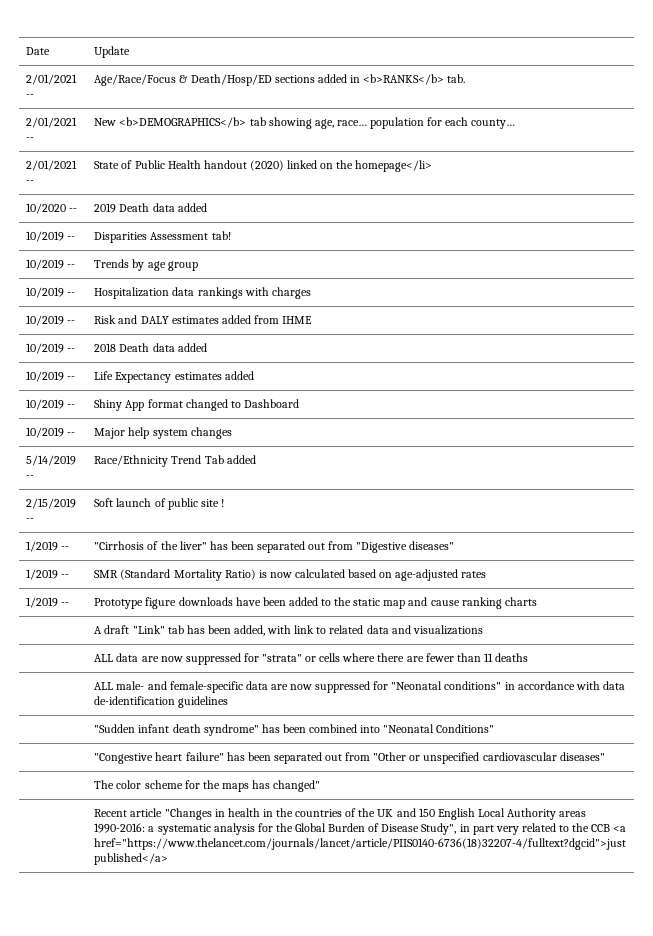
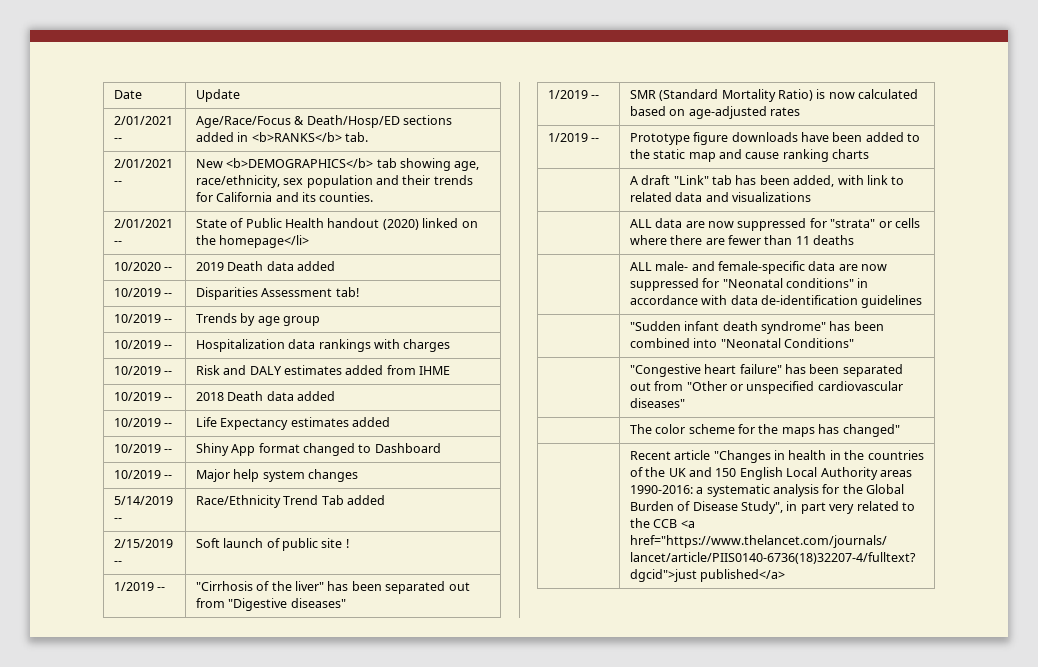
- 2/01/2021 -- | New <b>DEMOGRAPHICS</b> tab showing age, race… population for each county…
+ 2/01/2021 -- | New <b>DEMOGRAPHICS</b> tab showing age, race/ethnicity, sex population and their trends for California and its counties.

